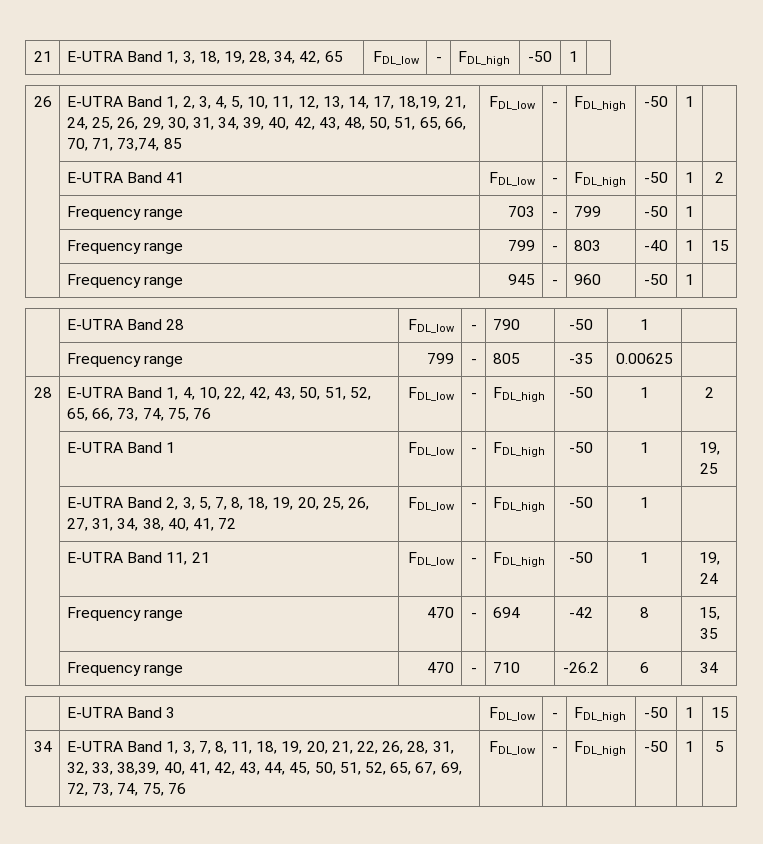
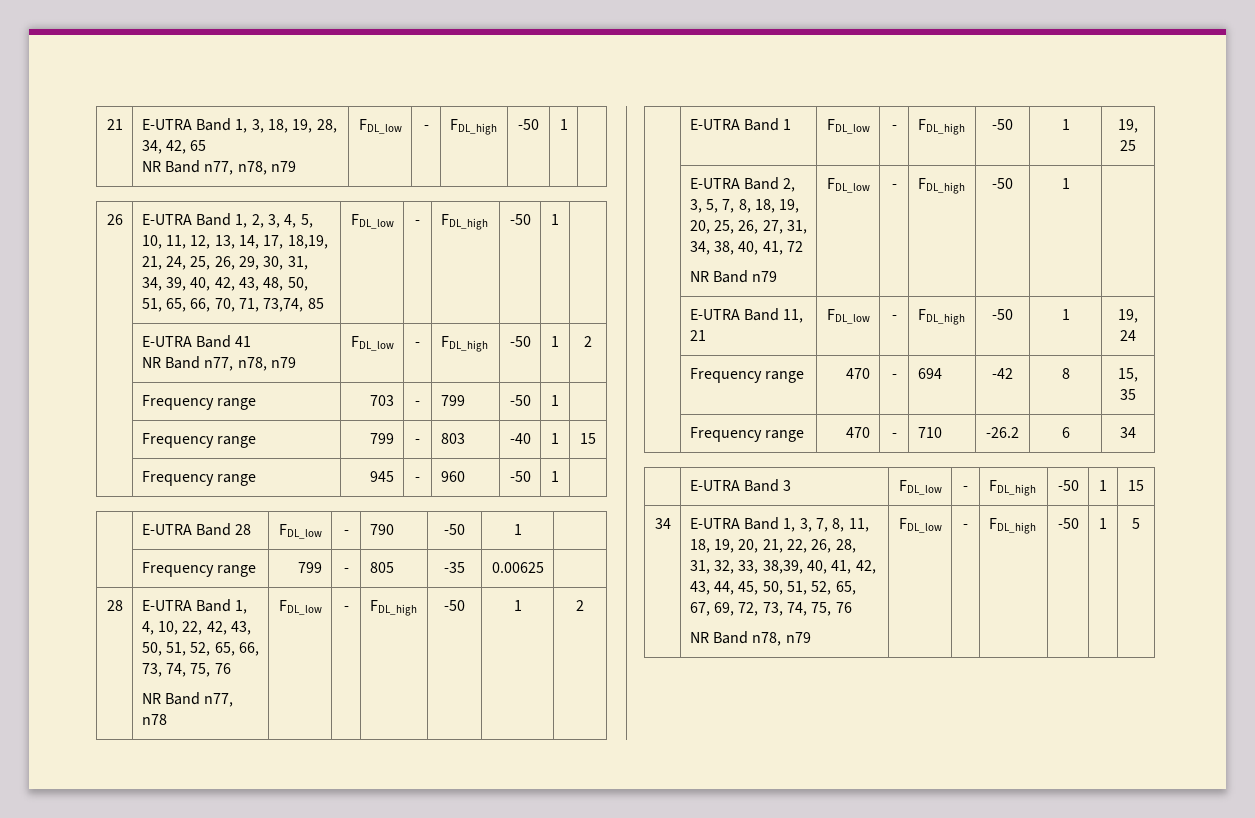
- 21 | E-UTRA Band 1, 3, 18, 19, 28, 34, 42, 65 | FDL_low | - | FDL_high | -50 | 1 |
+ 21 | E-UTRA Band 1, 3, 18, 19, 28, 34, 42, 65
+ NR Band n77, n78, n79 | FDL_low | - | FDL_high | -50 | 1 |
- | E-UTRA Band 41 | FDL_low | - | FDL_high | -50 | 1 | 2
+ | E-UTRA Band 41
+ NR Band n77, n78, n79 | FDL_low | - | FDL_high | -50 | 1 | 2
- 28 | E-UTRA Band 1, 4, 10, 22, 42, 43, 50, 51, 52, 65, 66, 73, 74, 75, 76 | FDL_low | - | FDL_high | -50 | 1 | 2
+ 28 | E-UTRA Band 1, 4, 10, 22, 42, 43, 50, 51, 52, 65, 66, 73, 74, 75, 76
+ NR Band n77, n78 | FDL_low | - | FDL_high | -50 | 1 | 2
- | E-UTRA Band 2, 3, 5, 7, 8, 18, 19, 20, 25, 26, 27, 31, 34, 38, 40, 41, 72 | FDL_low | - | FDL_high | -50 | 1 |
+ | E-UTRA Band 2, 3, 5, 7, 8, 18, 19, 20, 25, 26, 27, 31, 34, 38, 40, 41, 72
+ NR Band n79 | FDL_low | - | FDL_high | -50 | 1 |
+ NR Band n78, n79

